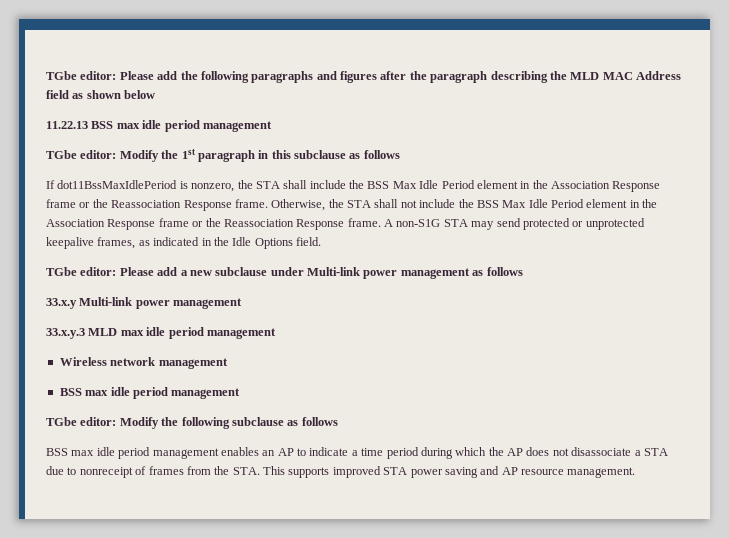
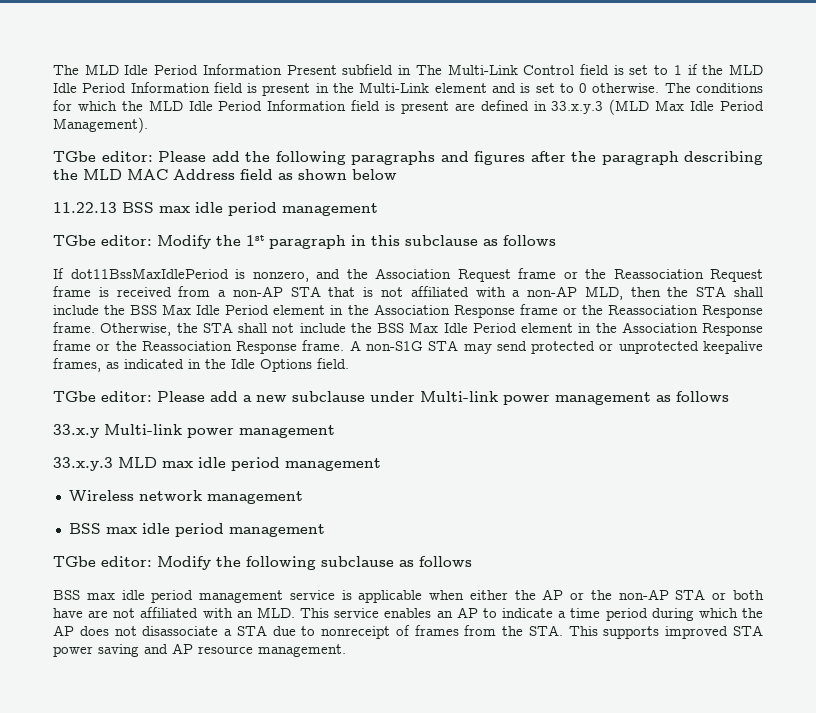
+ The MLD Idle Period Information Present subfield in The Multi-Link Control field is set to 1 if the MLD Idle Period Information field is present in the Multi-Link element and is set to 0 otherwise. The conditions for which the MLD Idle Period Information field is present are defined in 33.x.y.3 (MLD Max Idle Period Management).
- If dot11BssMaxIdlePeriod is nonzero, the STA shall include the BSS Max Idle Period element in the Association Response frame or the Reassociation Response frame.
+ If dot11BssMaxIdlePeriod is nonzero, and the Association Request frame or the Reassociation Request frame is received from a non-AP STA that is not affiliated with a non-AP MLD, then the STA shall include the BSS Max Idle Period element in the Association Response frame or the Reassociation Response frame.
- BSS max idle period management enables an AP to indicate a time period during which the AP does not disassociate a STA due to nonreceipt of frames from the STA. This supports improved STA power saving and AP resource management.
+ BSS max idle period management service is applicable when either the AP or the non-AP STA or both have are not affiliated with an MLD. This service enables an AP to indicate a time period during which the AP does not disassociate a STA due to nonreceipt of frames from the STA. This supports improved STA power saving and AP resource management.

